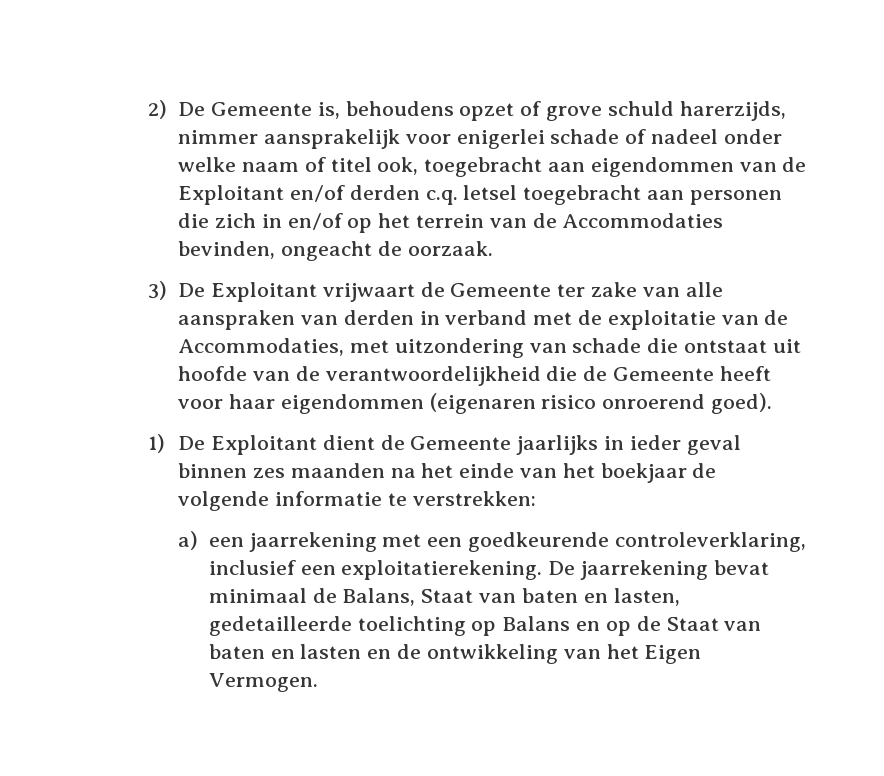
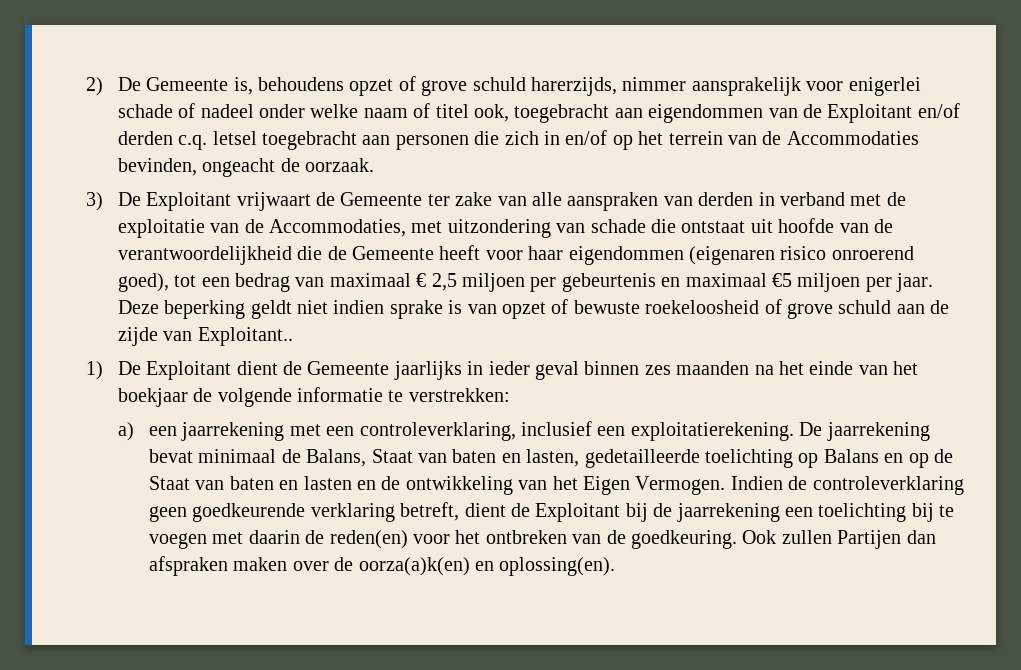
- 3) De Exploitant vrijwaart de Gemeente ter zake van alle aanspraken van derden in verband met de exploitatie van de Accommodaties, met uitzondering van schade die ontstaat uit hoofde van de verantwoordelijkheid die de Gemeente heeft voor haar eigendommen (eigenaren risico onroerend goed).
+ 3) De Exploitant vrijwaart de Gemeente ter zake van alle aanspraken van derden in verband met de exploitatie van de Accommodaties, met uitzondering van schade die ontstaat uit hoofde van de verantwoordelijkheid die de Gemeente heeft voor haar eigendommen (eigenaren risico onroerend goed), tot een bedrag van maximaal € 2,5 miljoen per gebeurtenis en maximaal €5 miljoen per jaar. Deze beperking geldt niet indien sprake is van opzet of bewuste roekeloosheid of grove schuld aan de zijde van Exploitant..
- a) een jaarrekening met een goedkeurende controleverklaring, inclusief een exploitatierekening.
+ a) een jaarrekening met een controleverklaring, inclusief een exploitatierekening.
+ Indien de controleverklaring geen goedkeurende verklaring betreft, dient de Exploitant bij de jaarrekening een toelichting bij te voegen met daarin de reden(en) voor het ontbreken van de goedkeuring. Ook zullen Partijen dan afspraken maken over de oorza(a)k(en) en oplossing(en).

